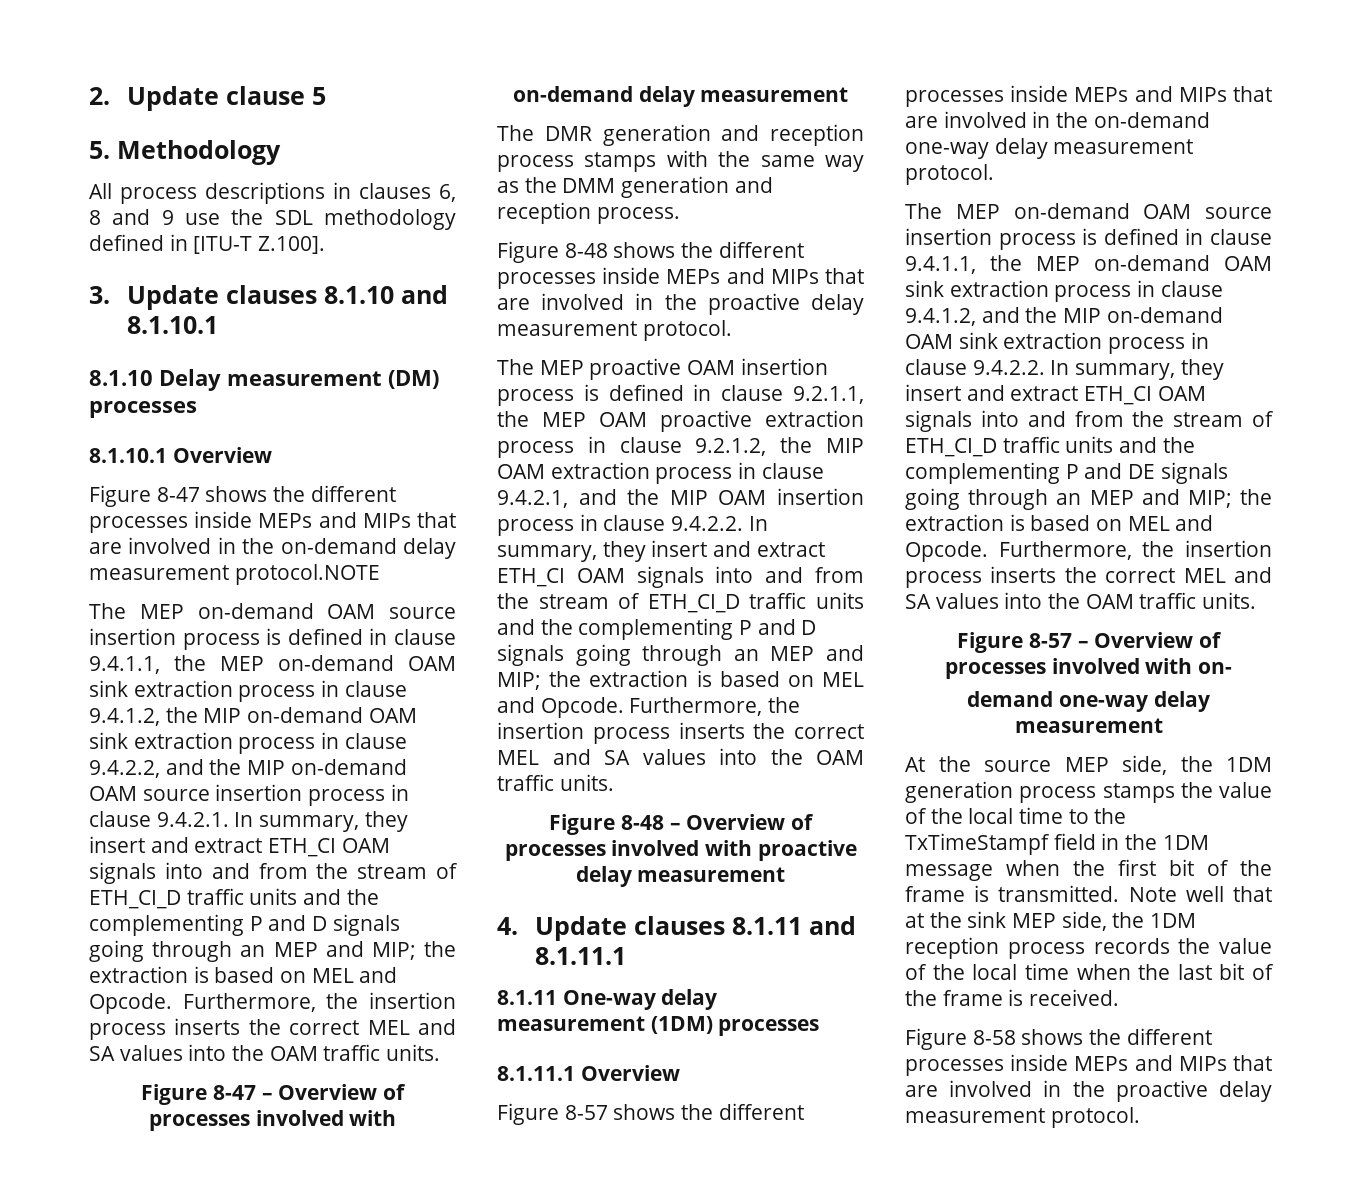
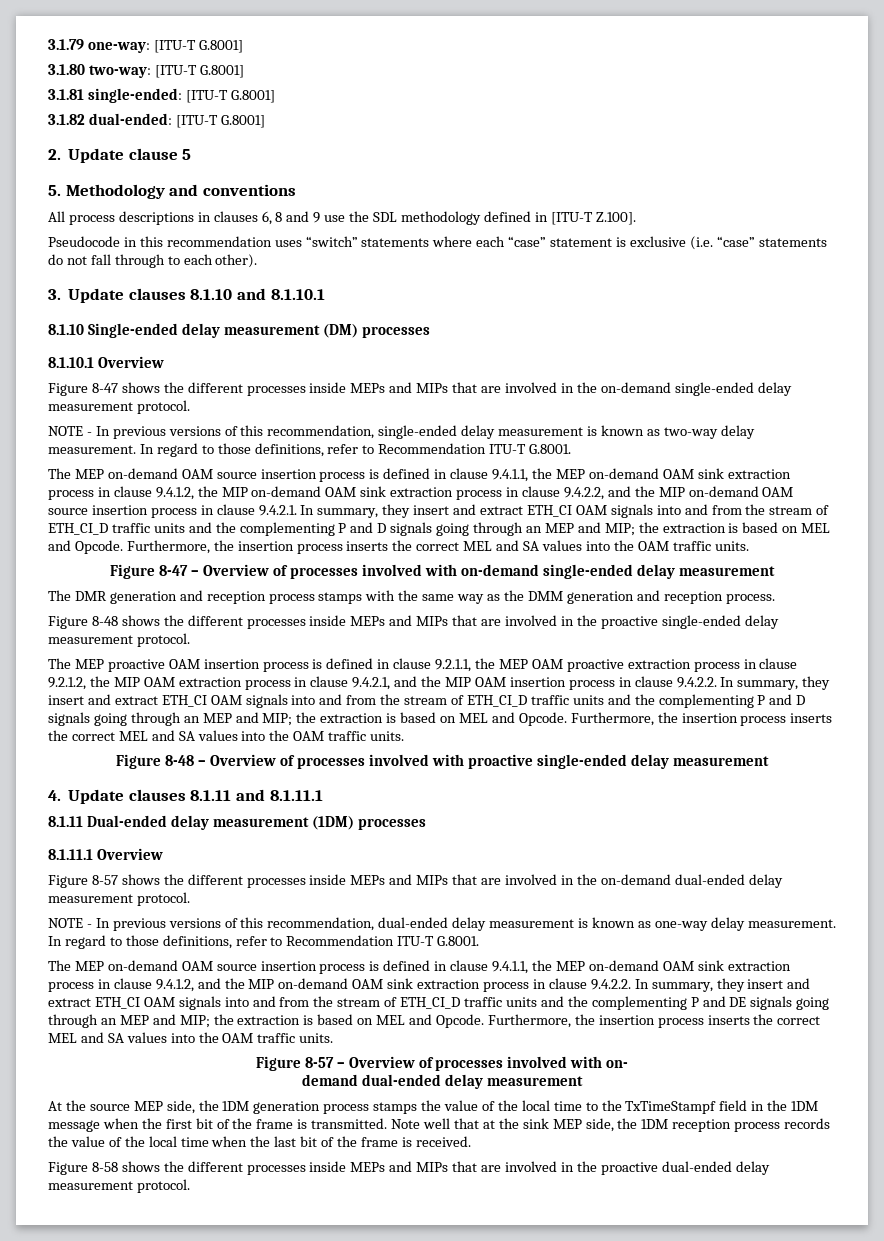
+ 3.1.79 one-way: [ITU-T G.8001]
+ 3.1.80 two-way: [ITU-T G.8001]
+ 3.1.81 single-ended: [ITU-T G.8001]
+ 3.1.82 dual-ended: [ITU-T G.8001]
- 5. Methodology
+ 5. Methodology and conventions
+ Pseudocode in this recommendation uses “switch” statements where each “case” statement is exclusive (i.e. “case” statements do not fall through to each other).
- 8.1.10 Delay measurement (DM) processes
+ 8.1.10 Single-ended delay measurement (DM) processes
- Figure 8-47 shows the different processes inside MEPs and MIPs that are involved in the on-demand delay measurement protocol.NOTE
+ Figure 8-47 shows the different processes inside MEPs and MIPs that are involved in the on-demand single-ended delay measurement protocol.
+ NOTE - In previous versions of this recommendation, single-ended delay measurement is known as two-way delay measurement. In regard to those definitions, refer to Recommendation ITU-T G.8001.
- Figure 8-47 – Overview of processes involved with on-demand delay measurement
+ Figure 8-47 – Overview of processes involved with on-demand single-ended delay measurement
- Figure 8-48 shows the different processes inside MEPs and MIPs that are involved in the proactive delay measurement protocol.
+ Figure 8-48 shows the different processes inside MEPs and MIPs that are involved in the proactive single-ended delay measurement protocol.
- Figure 8-48 – Overview of processes involved with proactive delay measurement
+ Figure 8-48 – Overview of processes involved with proactive single-ended delay measurement
- 8.1.11 One-way delay measurement (1DM) processes
+ 8.1.11 Dual-ended delay measurement (1DM) processes
- Figure 8-57 shows the different processes inside MEPs and MIPs that are involved in the on-demand one-way delay measurement protocol.
+ Figure 8-57 shows the different processes inside MEPs and MIPs that are involved in the on-demand dual-ended delay measurement protocol.
+ NOTE - In previous versions of this recommendation, dual-ended delay measurement is known as one-way delay measurement. In regard to those definitions, refer to Recommendation ITU-T G.8001.
- demand one-way delay measurement
+ demand dual-ended delay measurement
- Figure 8-58 shows the different processes inside MEPs and MIPs that are involved in the proactive delay measurement protocol.
+ Figure 8-58 shows the different processes inside MEPs and MIPs that are involved in the proactive dual-ended delay measurement protocol.

